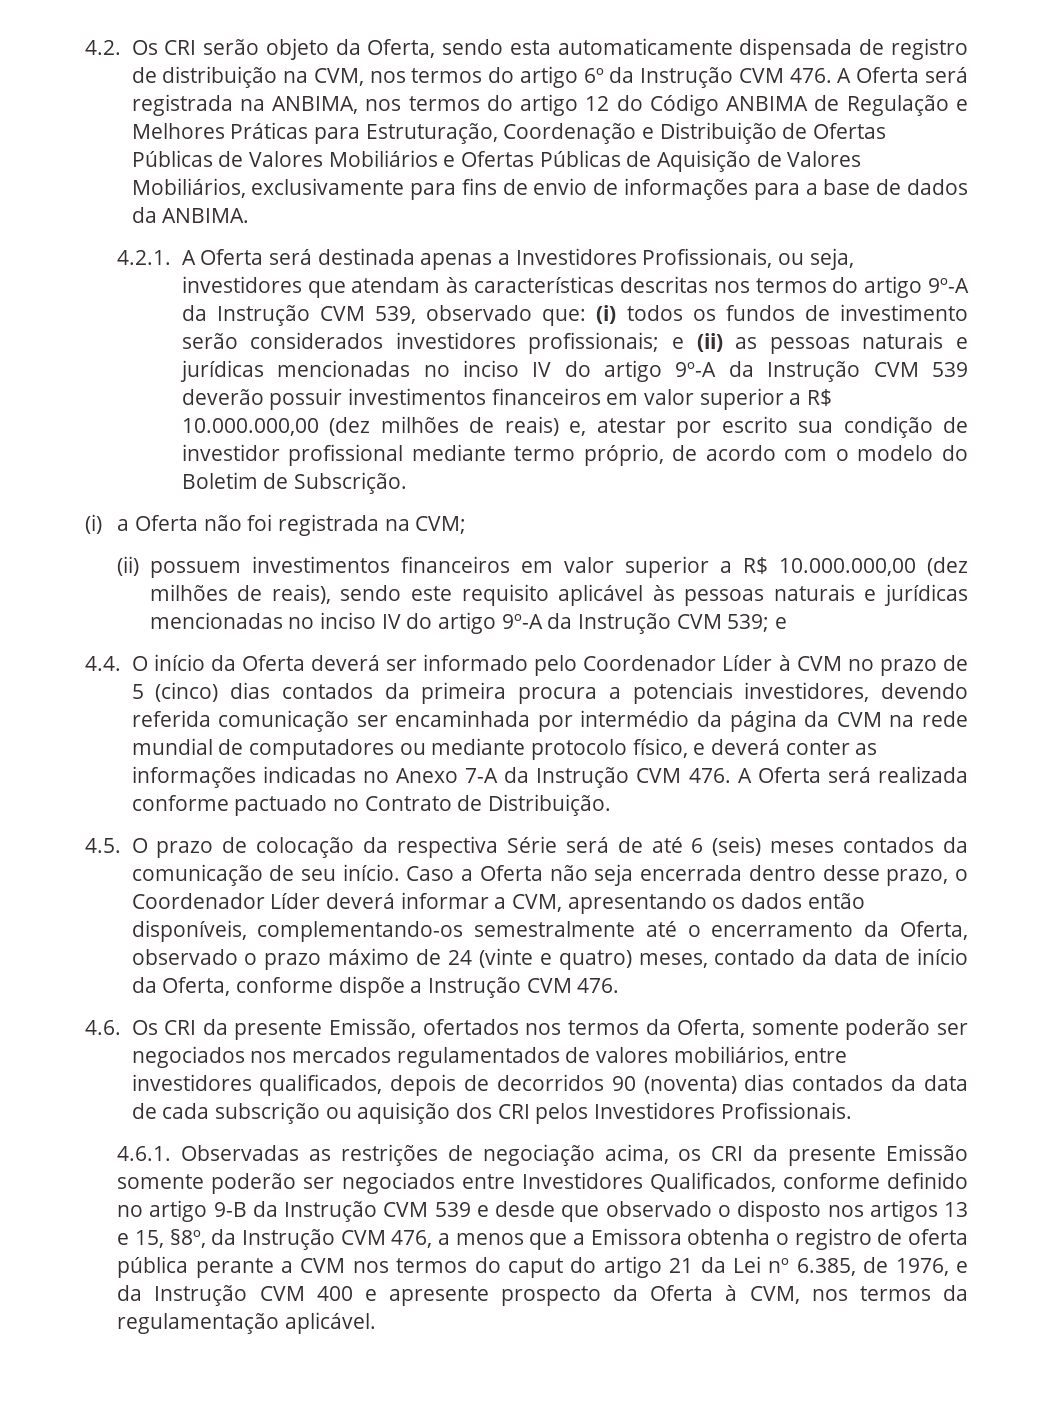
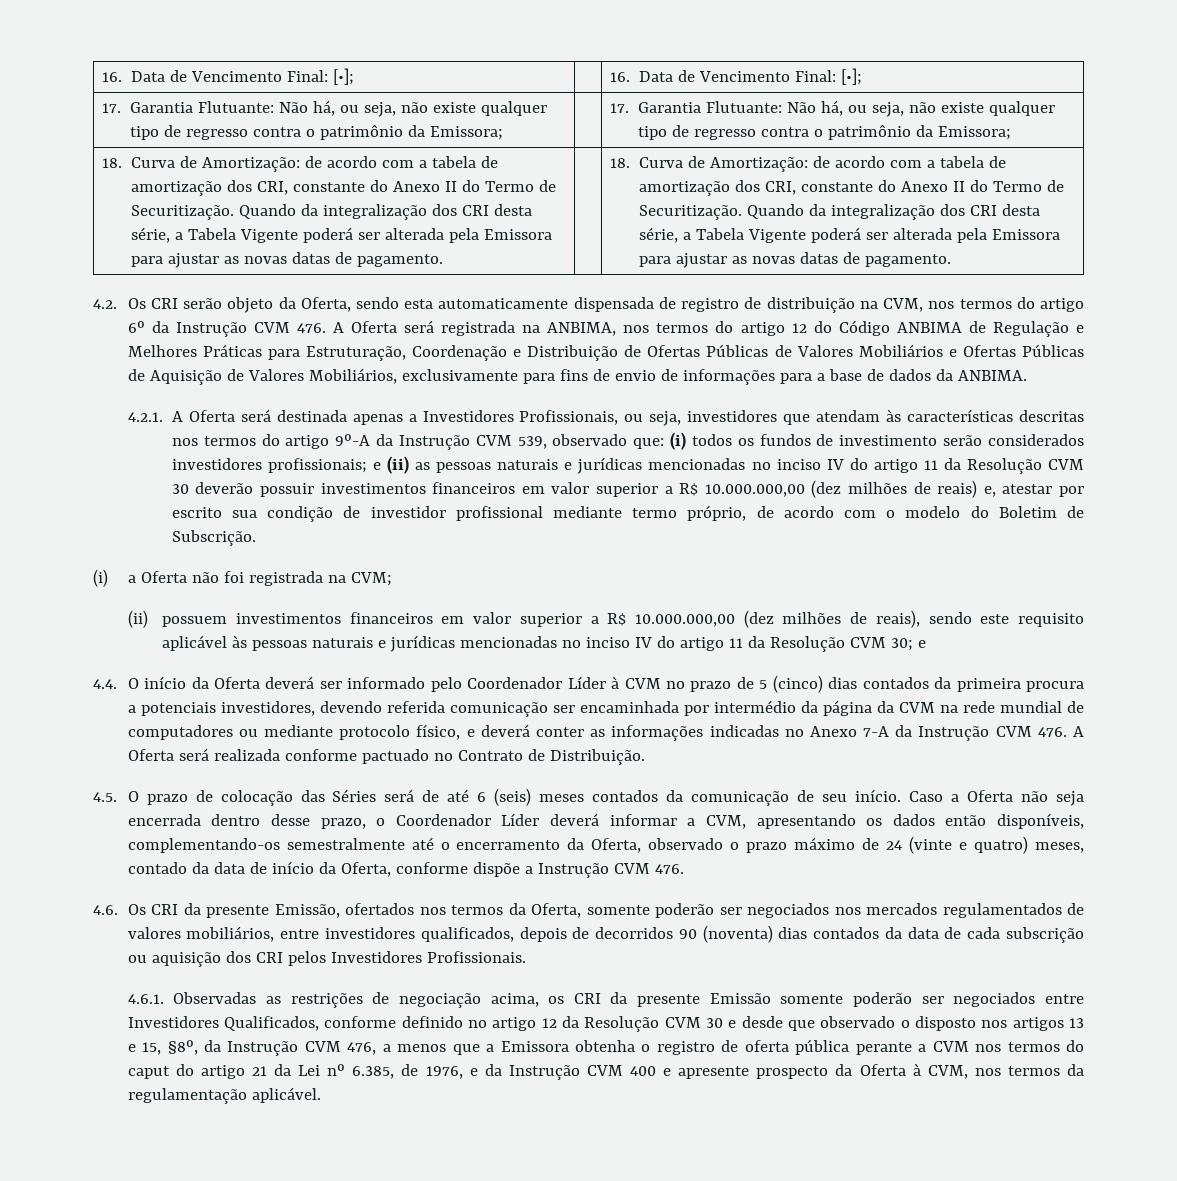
+ 16. Data de Vencimento Final: [•]; | | 16. Data de Vencimento Final: [•];
+ 17. Garantia Flutuante: Não há, ou seja, não existe qualquer tipo de regresso contra o patrimônio da Emissora; | | 17. Garantia Flutuante: Não há, ou seja, não existe qualquer tipo de regresso contra o patrimônio da Emissora;
+ 18. Curva de Amortização: de acordo com a tabela de amortização dos CRI, constante do Anexo II do Termo de Securitização. Quando da integralização dos CRI desta série, a Tabela Vigente poderá ser alterada pela Emissora para ajustar as novas datas de pagamento. | | 18. Curva de Amortização: de acordo com a tabela de amortização dos CRI, constante do Anexo II do Termo de Securitização. Quando da integralização dos CRI desta série, a Tabela Vigente poderá ser alterada pela Emissora para ajustar as novas datas de pagamento.
- e (ii) as pessoas naturais e jurídicas mencionadas no inciso IV do artigo 9º-A da Instrução CVM 539 deverão possuir investimentos financeiros em valor superior a R$ 10.000.000,00 (dez milhões de reais) e, atestar por escrito sua condição de investidor profissional mediante termo próprio, de acordo com o modelo do Boletim de Subscrição.
+ e (ii) as pessoas naturais e jurídicas mencionadas no inciso IV do artigo 11 da Resolução CVM 30 deverão possuir investimentos financeiros em valor superior a R$ 10.000.000,00 (dez milhões de reais) e, atestar por escrito sua condição de investidor profissional mediante termo próprio, de acordo com o modelo do Boletim de Subscrição.
- (ii) possuem investimentos financeiros em valor superior a R$ 10.000.000,00 (dez milhões de reais), sendo este requisito aplicável às pessoas naturais e jurídicas mencionadas no inciso IV do artigo 9º-A da Instrução CVM 539; e
+ (ii) possuem investimentos financeiros em valor superior a R$ 10.000.000,00 (dez milhões de reais), sendo este requisito aplicável às pessoas naturais e jurídicas mencionadas no inciso IV do artigo 11 da Resolução CVM 30; e
- 4.5. O prazo de colocação da respectiva Série será de até 6 (seis) meses contados da comunicação de seu início.
+ 4.5. O prazo de colocação das Séries será de até 6 (seis) meses contados da comunicação de seu início.
- 4.6.1. Observadas as restrições de negociação acima, os CRI da presente Emissão somente poderão ser negociados entre Investidores Qualificados, conforme definido no artigo 9-B da Instrução CVM 539 e desde que observado o disposto nos artigos 13 e 15, §8º, da Instrução CVM 476, a menos que a Emissora obtenha o registro de oferta pública perante a CVM nos termos do caput do artigo 21 da Lei nº 6.385, de 1976, e da Instrução CVM 400 e apresente prospecto da Oferta à CVM, nos termos da regulamentação aplicável.
+ 4.6.1. Observadas as restrições de negociação acima, os CRI da presente Emissão somente poderão ser negociados entre Investidores Qualificados, conforme definido no artigo 12 da Resolução CVM 30 e desde que observado o disposto nos artigos 13 e 15, §8º, da Instrução CVM 476, a menos que a Emissora obtenha o registro de oferta pública perante a CVM nos termos do caput do artigo 21 da Lei nº 6.385, de 1976, e da Instrução CVM 400 e apresente prospecto da Oferta à CVM, nos termos da regulamentação aplicável.

